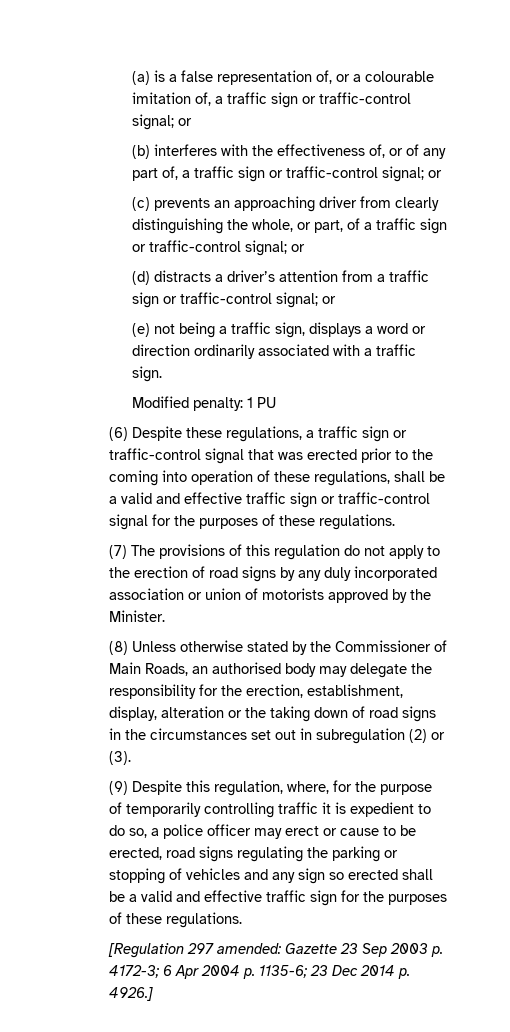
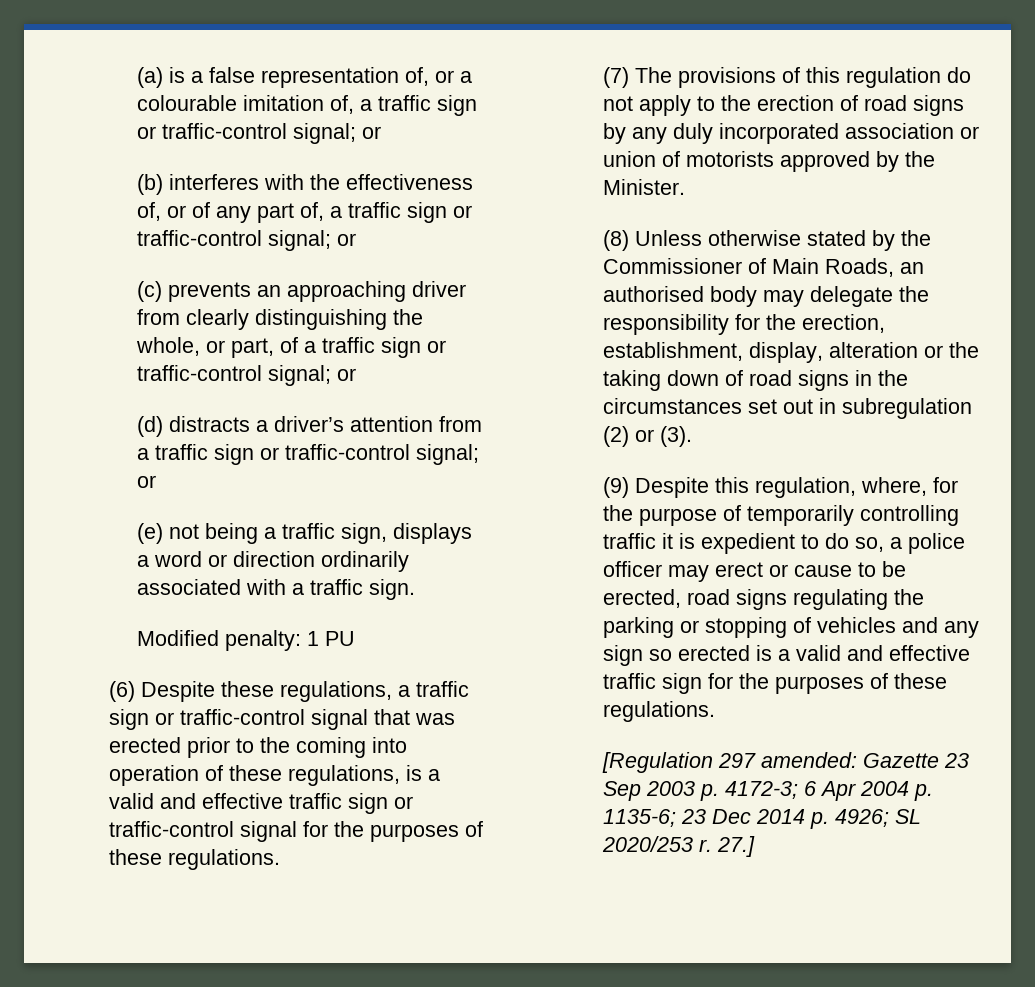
- (6) Despite these regulations, a traffic sign or traffic-control signal that was erected prior to the coming into operation of these regulations, shall be a valid and effective traffic sign or traffic-control signal for the purposes of these regulations.
+ (6) Despite these regulations, a traffic sign or traffic-control signal that was erected prior to the coming into operation of these regulations, is a valid and effective traffic sign or traffic-control signal for the purposes of these regulations.
- (9) Despite this regulation, where, for the purpose of temporarily controlling traffic it is expedient to do so, a police officer may erect or cause to be erected, road signs regulating the parking or stopping of vehicles and any sign so erected shall be a valid and effective traffic sign for the purposes of these regulations.
+ (9) Despite this regulation, where, for the purpose of temporarily controlling traffic it is expedient to do so, a police officer may erect or cause to be erected, road signs regulating the parking or stopping of vehicles and any sign so erected is a valid and effective traffic sign for the purposes of these regulations.
- [Regulation 297 amended: Gazette 23 Sep 2003 p. 4172-3; 6 Apr 2004 p. 1135-6; 23 Dec 2014 p. 4926.]
+ [Regulation 297 amended: Gazette 23 Sep 2003 p. 4172-3; 6 Apr 2004 p. 1135-6; 23 Dec 2014 p. 4926; SL 2020/253 r. 27.]

